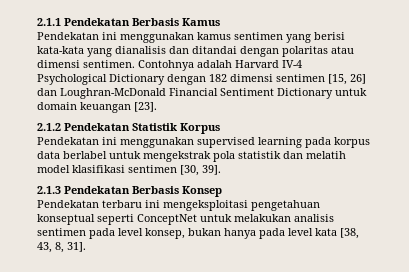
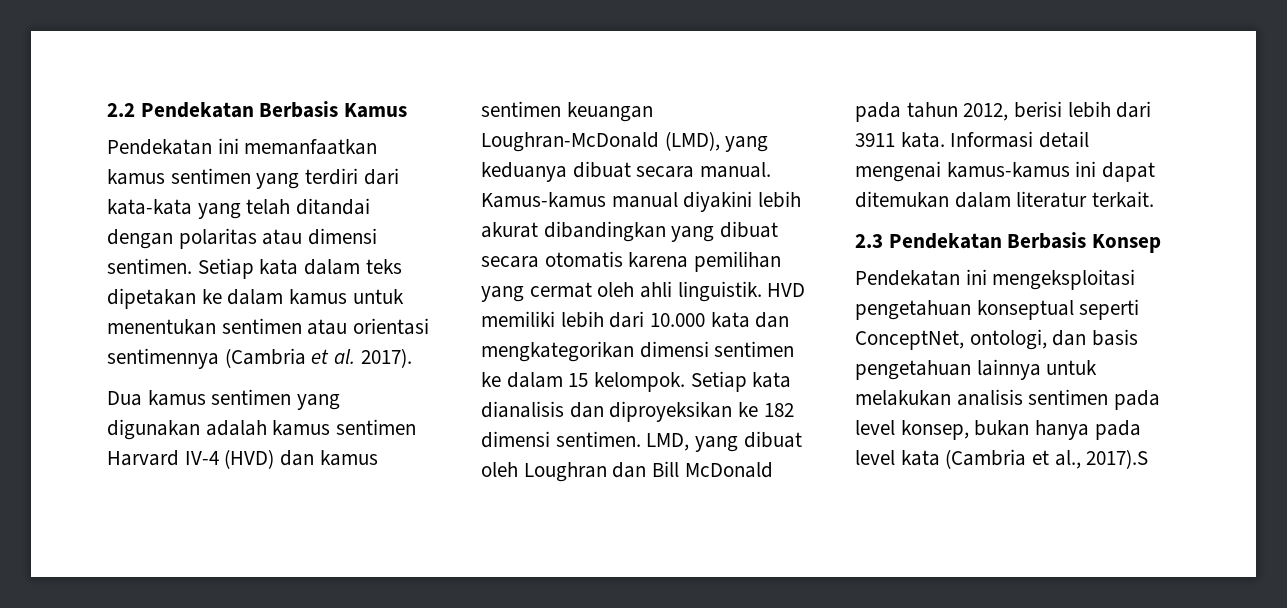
- 2.1.1 Pendekatan Berbasis Kamus
+ 2.2 Pendekatan Berbasis Kamus
- Pendekatan ini menggunakan kamus sentimen yang berisi kata-kata yang dianalisis dan ditandai dengan polaritas atau dimensi sentimen.
+ Pendekatan ini memanfaatkan kamus sentimen yang terdiri dari kata-kata yang telah ditandai dengan polaritas atau dimensi sentimen.
- Contohnya adalah Harvard IV-4 Psychological Dictionary dengan 182 dimensi sentimen [15, 26] dan Loughran-McDonald Financial Sentiment Dictionary untuk domain keuangan [23].
- 2.1.2 Pendekatan Statistik Korpus
- Pendekatan ini menggunakan supervised learning pada korpus data berlabel untuk mengekstrak pola statistik dan melatih model klasifikasi sentimen [30, 39].
- 2.1.3 Pendekatan Berbasis Konsep
+ Setiap kata dalam teks dipetakan ke dalam kamus untuk menentukan sentimen atau orientasi sentimennya (Cambria et al. 2017).
+ Dua kamus sentimen yang digunakan adalah kamus sentimen Harvard IV-4 (HVD) dan kamus sentimen keuangan Loughran-McDonald (LMD), yang keduanya dibuat secara manual. Kamus-kamus manual diyakini lebih akurat dibandingkan yang dibuat secara otomatis karena pemilihan yang cermat oleh ahli linguistik. HVD memiliki lebih dari 10.000 kata dan mengkategorikan dimensi sentimen ke dalam 15 kelompok. Setiap kata dianalisis dan diproyeksikan ke 182 dimensi sentimen. LMD, yang dibuat oleh Loughran dan Bill McDonald pada tahun 2012, berisi lebih dari 3911 kata. Informasi detail mengenai kamus-kamus ini dapat ditemukan dalam literatur terkait.
+ 2.3 Pendekatan Berbasis Konsep
- Pendekatan terbaru ini mengeksploitasi pengetahuan konseptual seperti ConceptNet untuk melakukan analisis sentimen pada level konsep, bukan hanya pada level kata [38, 43, 8, 31].
+ Pendekatan ini mengeksploitasi pengetahuan konseptual seperti ConceptNet, ontologi, dan basis pengetahuan lainnya untuk melakukan analisis sentimen pada level konsep, bukan hanya pada level kata (Cambria et al., 2017).S

